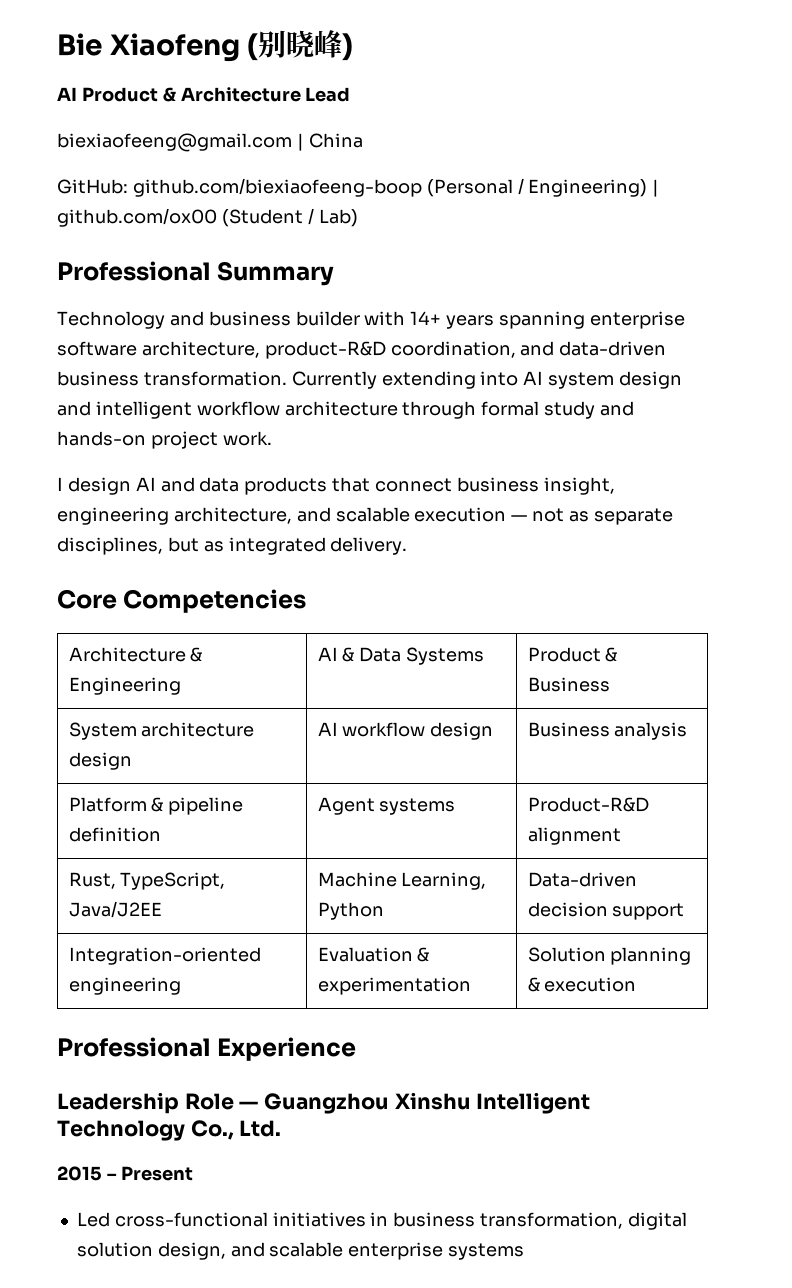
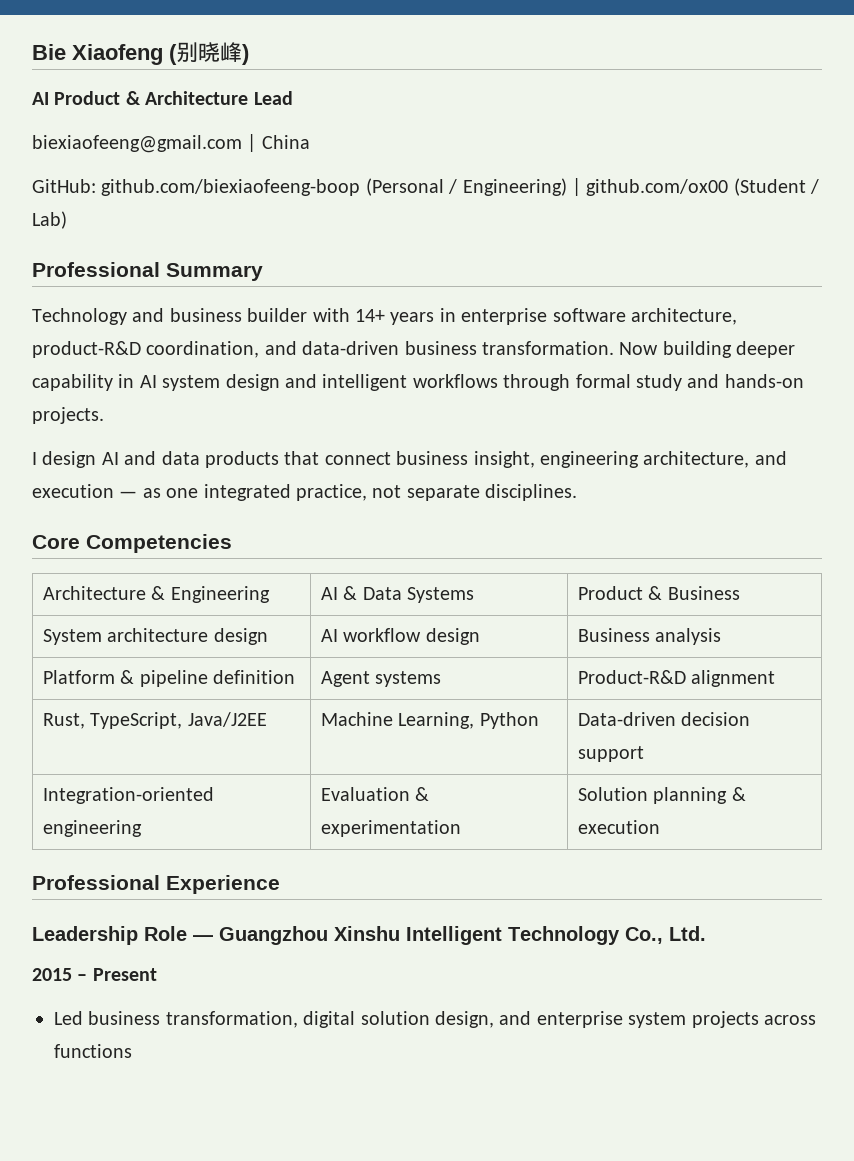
- Technology and business builder with 14+ years spanning enterprise software architecture, product-R&D coordination, and data-driven business transformation.
+ Technology and business builder with 14+ years in enterprise software architecture, product-R&D coordination, and data-driven business transformation.
- Currently extending into AI system design and intelligent workflow architecture through formal study and hands-on project work.
+ Now building deeper capability in AI system design and intelligent workflows through formal study and hands-on projects.
- I design AI and data products that connect business insight, engineering architecture, and scalable execution — not as separate disciplines, but as integrated delivery.
+ I design AI and data products that connect business insight, engineering architecture, and execution — as one integrated practice, not separate disciplines.
- Led cross-functional initiatives in business transformation, digital solution design, and scalable enterprise systems
+ Led business transformation, digital solution design, and enterprise system projects across functions

